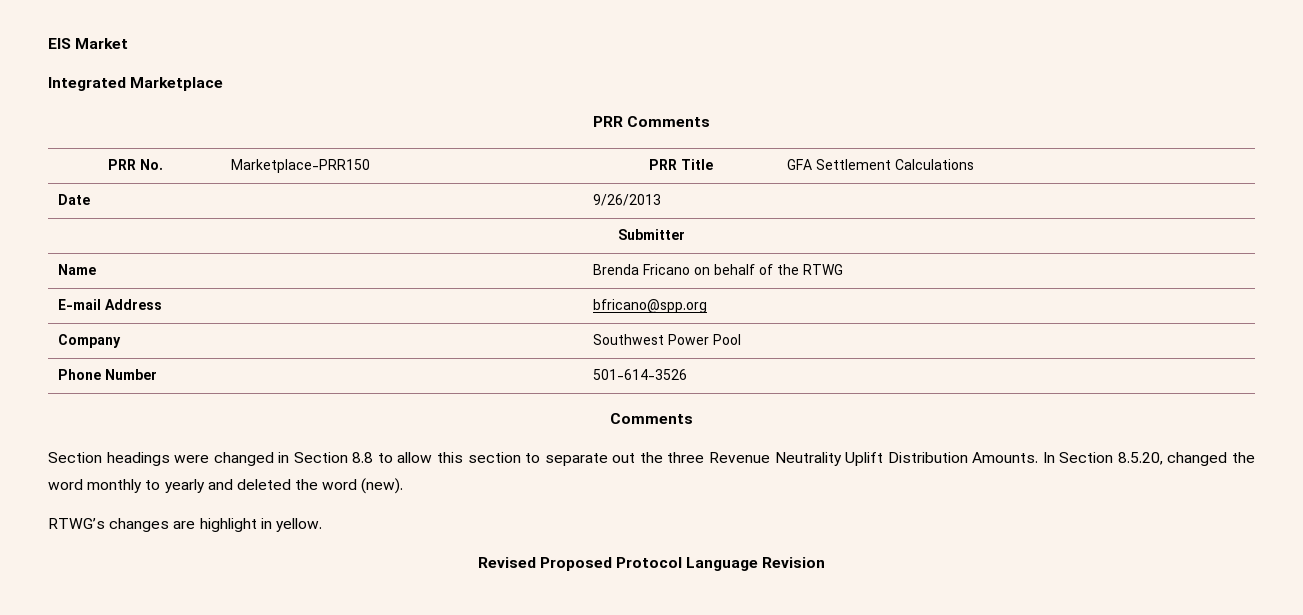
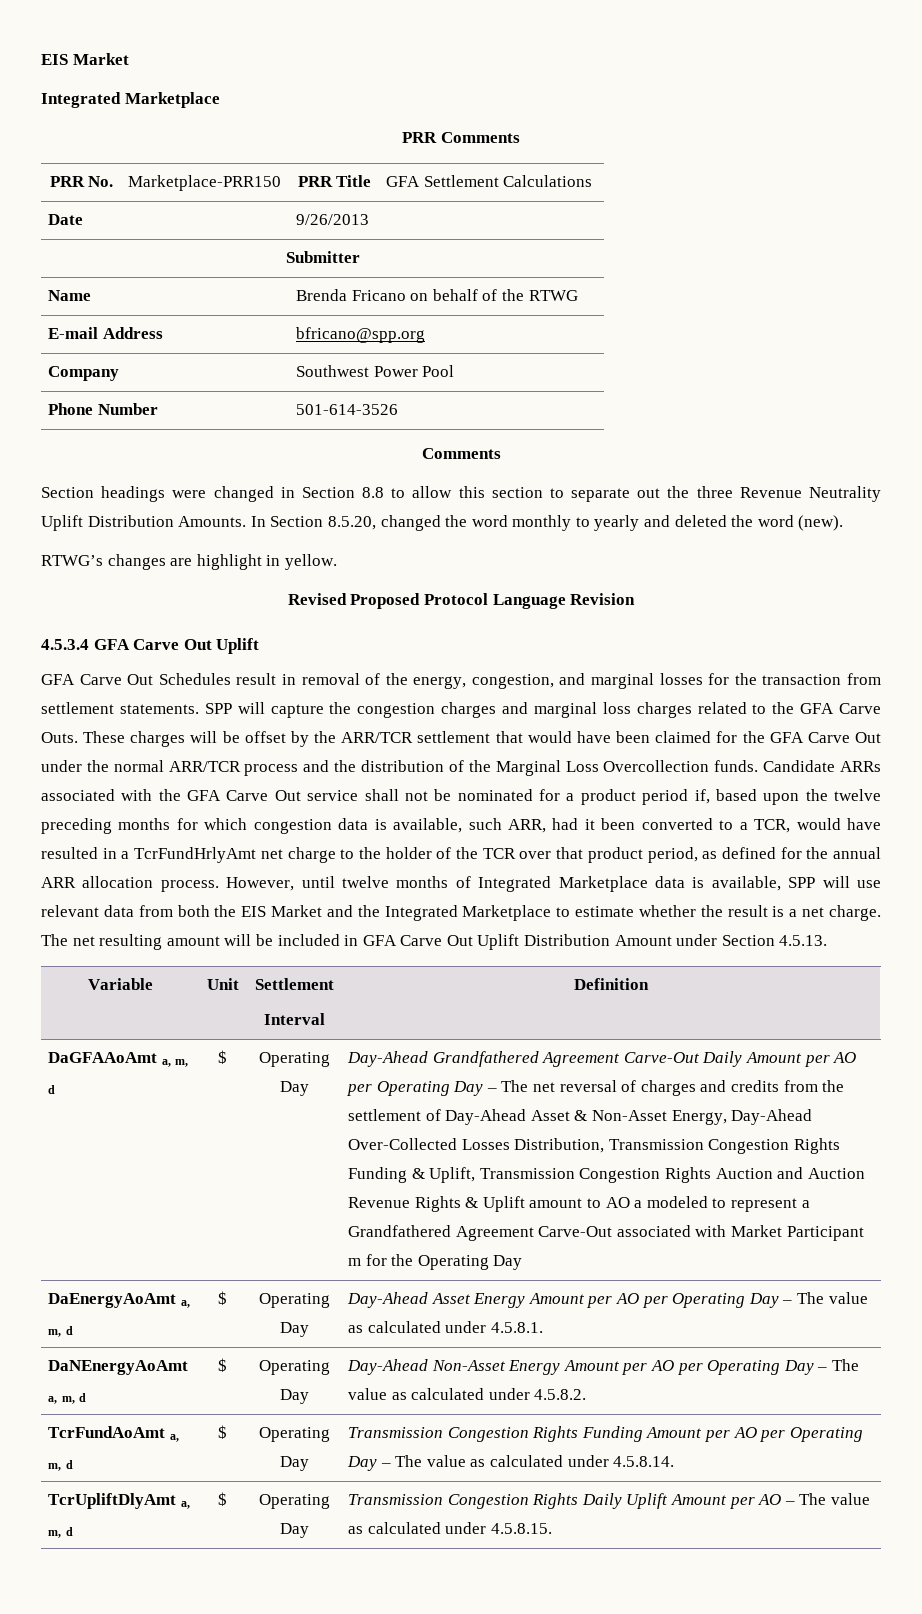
+ 4.5.3.4 GFA Carve Out Uplift
+ GFA Carve Out Schedules result in removal of the energy, congestion, and marginal losses for the transaction from settlement statements. SPP will capture the congestion charges and marginal loss charges related to the GFA Carve Outs. These charges will be offset by the ARR/TCR settlement that would have been claimed for the GFA Carve Out under the normal ARR/TCR process and the distribution of the Marginal Loss Overcollection funds. Candidate ARRs associated with the GFA Carve Out service shall not be nominated for a product period if, based upon the twelve preceding months for which congestion data is available, such ARR, had it been converted to a TCR, would have resulted in a TcrFundHrlyAmt net charge to the holder of the TCR over that product period, as defined for the annual ARR allocation process. However, until twelve months of Integrated Marketplace data is available, SPP will use relevant data from both the EIS Market and the Integrated Marketplace to estimate whether the result is a net charge. The net resulting amount will be included in GFA Carve Out Uplift Distribution Amount under Section 4.5.13.
+ Variable | Unit | Settlement
+ Interval | Definition
+ DaGFAAoAmt a, m, d | $ | Operating Day | Day-Ahead Grandfathered Agreement Carve-Out Daily Amount per AO per Operating Day – The net reversal of charges and credits from the settlement of Day-Ahead Asset & Non-Asset Energy, Day-Ahead Over-Collected Losses Distribution, Transmission Congestion Rights Funding & Uplift, Transmission Congestion Rights Auction and Auction Revenue Rights & Uplift amount to AO a modeled to represent a Grandfathered Agreement Carve-Out associated with Market Participant m for the Operating Day
+ DaEnergyAoAmt a, m, d | $ | Operating Day | Day-Ahead Asset Energy Amount per AO per Operating Day – The value as calculated under 4.5.8.1.
+ DaNEnergyAoAmt a, m, d | $ | Operating Day | Day-Ahead Non-Asset Energy Amount per AO per Operating Day – The value as calculated under 4.5.8.2.
+ TcrFundAoAmt a, m, d | $ | Operating Day | Transmission Congestion Rights Funding Amount per AO per Operating Day – The value as calculated under 4.5.8.14.
+ TcrUpliftDlyAmt a, m, d | $ | Operating Day | Transmission Congestion Rights Daily Uplift Amount per AO – The value as calculated under 4.5.8.15.

